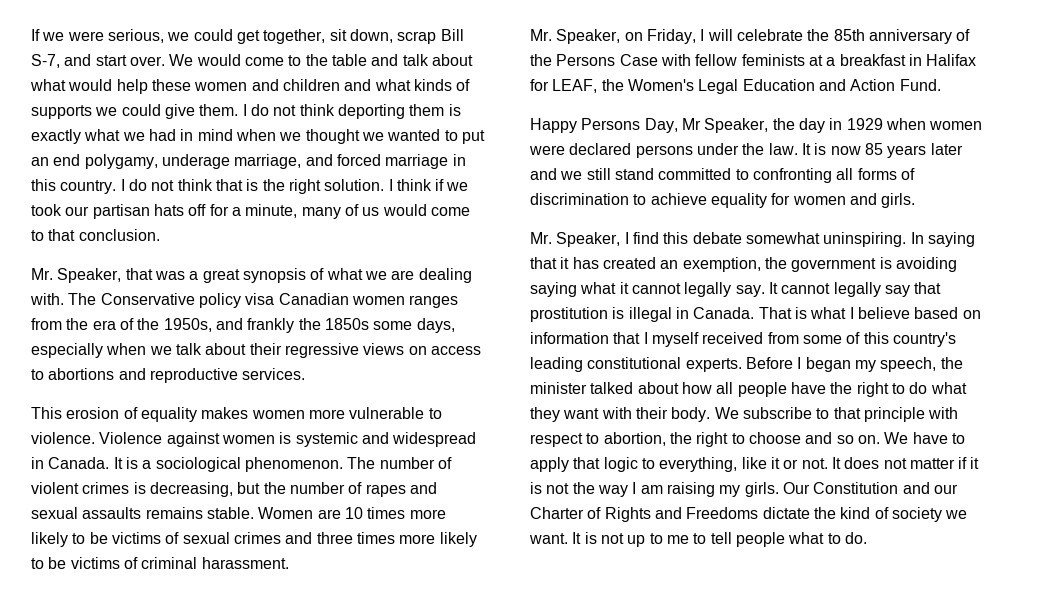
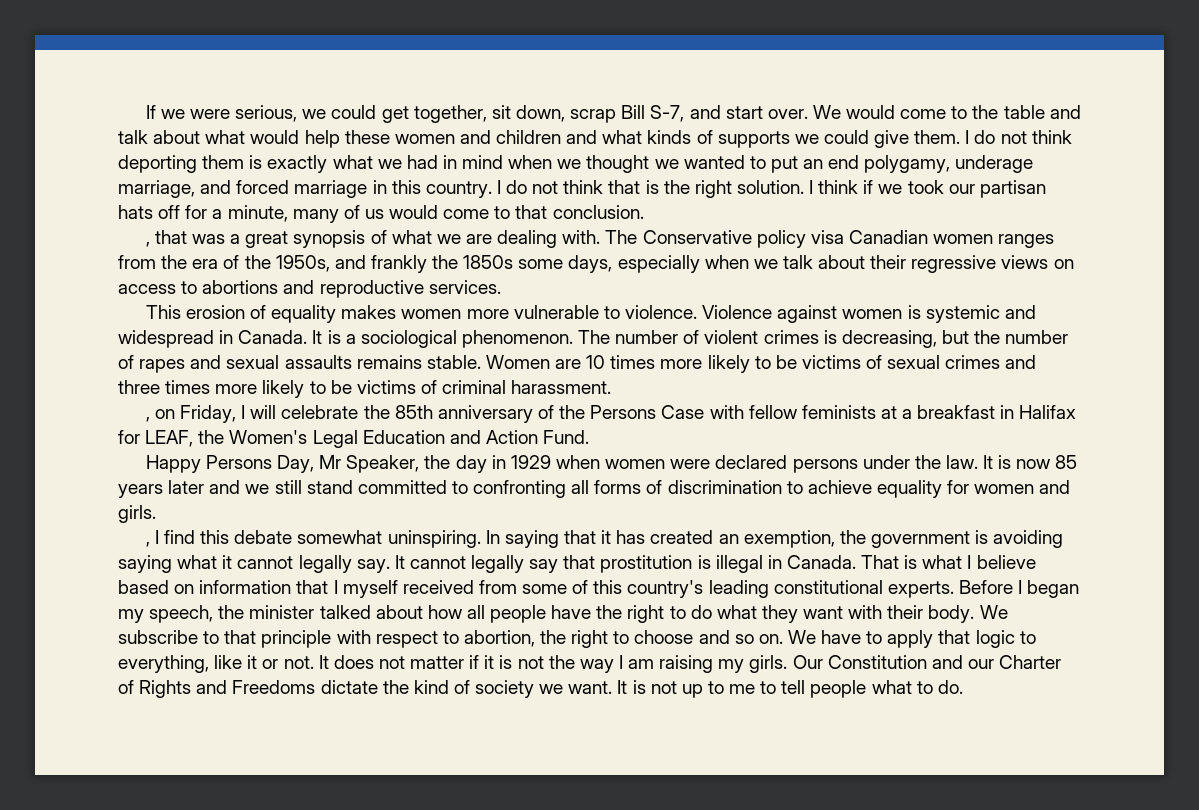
- Mr. Speaker, that was a great synopsis of what we are dealing with.
+ , that was a great synopsis of what we are dealing with.
- Mr. Speaker, on Friday, I will celebrate the 85th anniversary of the Persons Case with fellow feminists at a breakfast in Halifax for LEAF, the Women's Legal Education and Action Fund.
+ , on Friday, I will celebrate the 85th anniversary of the Persons Case with fellow feminists at a breakfast in Halifax for LEAF, the Women's Legal Education and Action Fund.
- Mr. Speaker, I find this debate somewhat uninspiring.
+ , I find this debate somewhat uninspiring.

